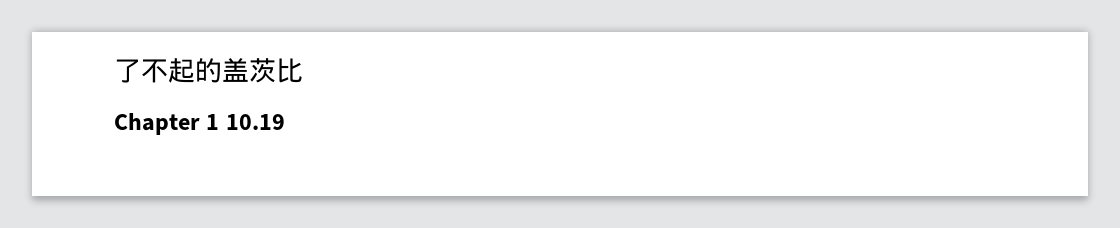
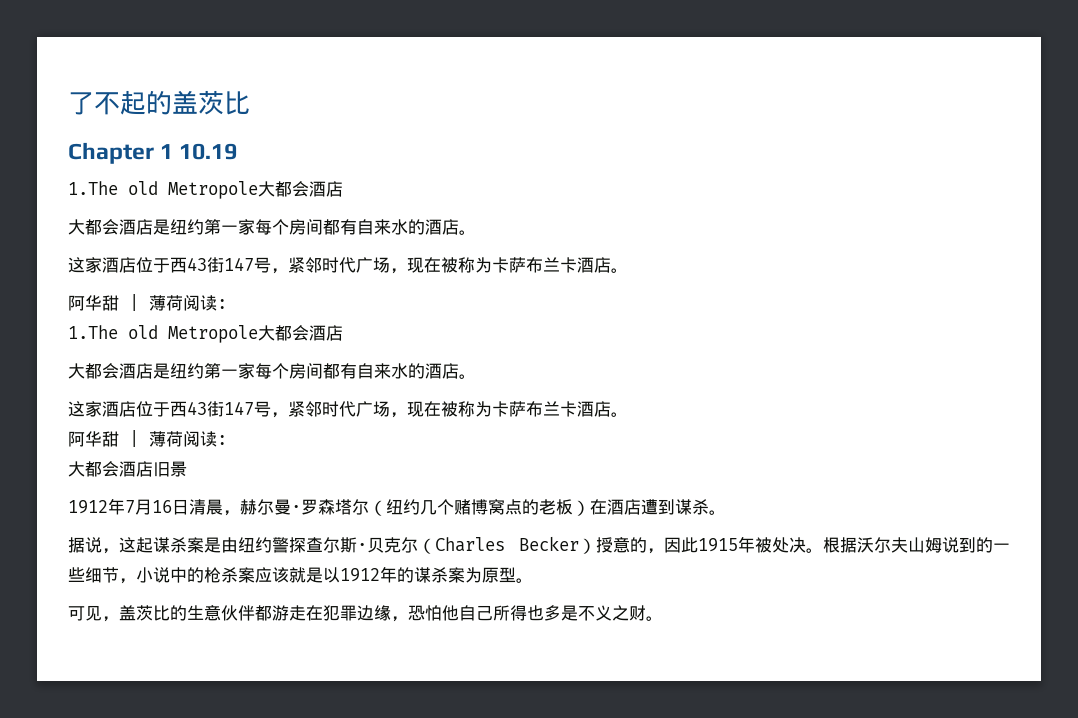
  Chapter 1 10.19
+ 1.The old Metropole大都会酒店
+ 大都会酒店是纽约第一家每个房间都有自来水的酒店。
+ 这家酒店位于西43街147号，紧邻时代广场，现在被称为卡萨布兰卡酒店。
+ 阿华甜 | 薄荷阅读:
+ 1.The old Metropole大都会酒店
+ 大都会酒店是纽约第一家每个房间都有自来水的酒店。
+ 这家酒店位于西43街147号，紧邻时代广场，现在被称为卡萨布兰卡酒店。
+ 阿华甜 | 薄荷阅读:
+ 大都会酒店旧景
+ 1912年7月16日清晨，赫尔曼·罗森塔尔（纽约几个赌博窝点的老板）在酒店遭到谋杀。
+ 据说，这起谋杀案是由纽约警探查尔斯·贝克尔（Charles Becker）授意的，因此1915年被处决。根据沃尔夫山姆说到的一些细节，小说中的枪杀案应该就是以1912年的谋杀案为原型。
+ 可见，盖茨比的生意伙伴都游走在犯罪边缘，恐怕他自己所得也多是不义之财。

